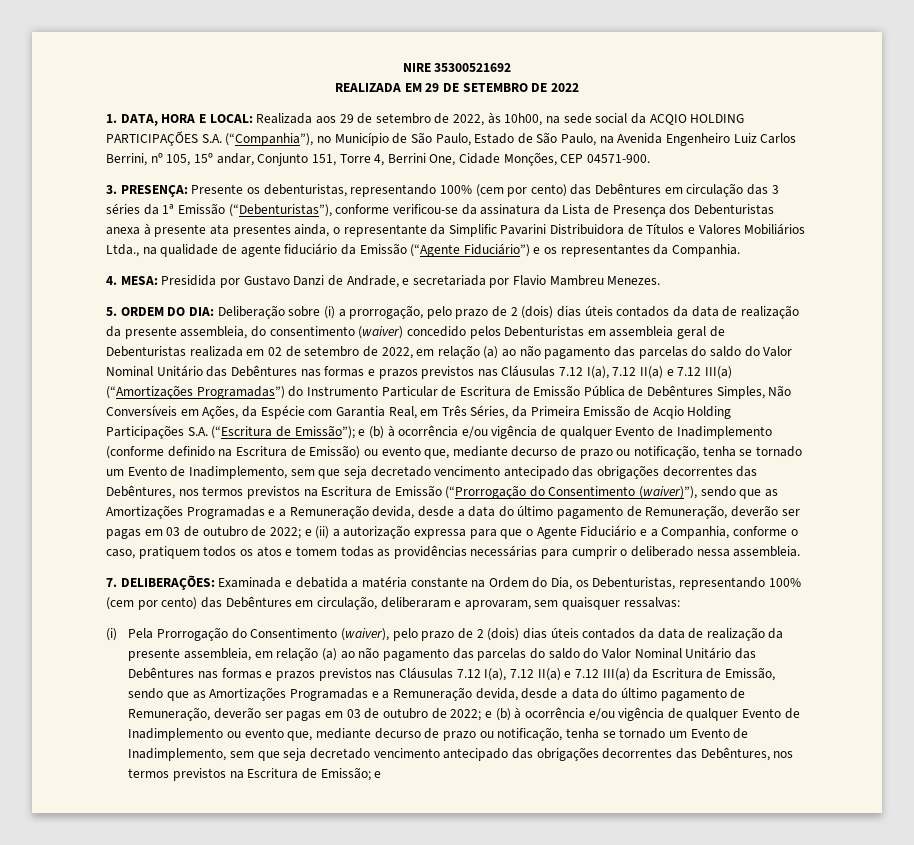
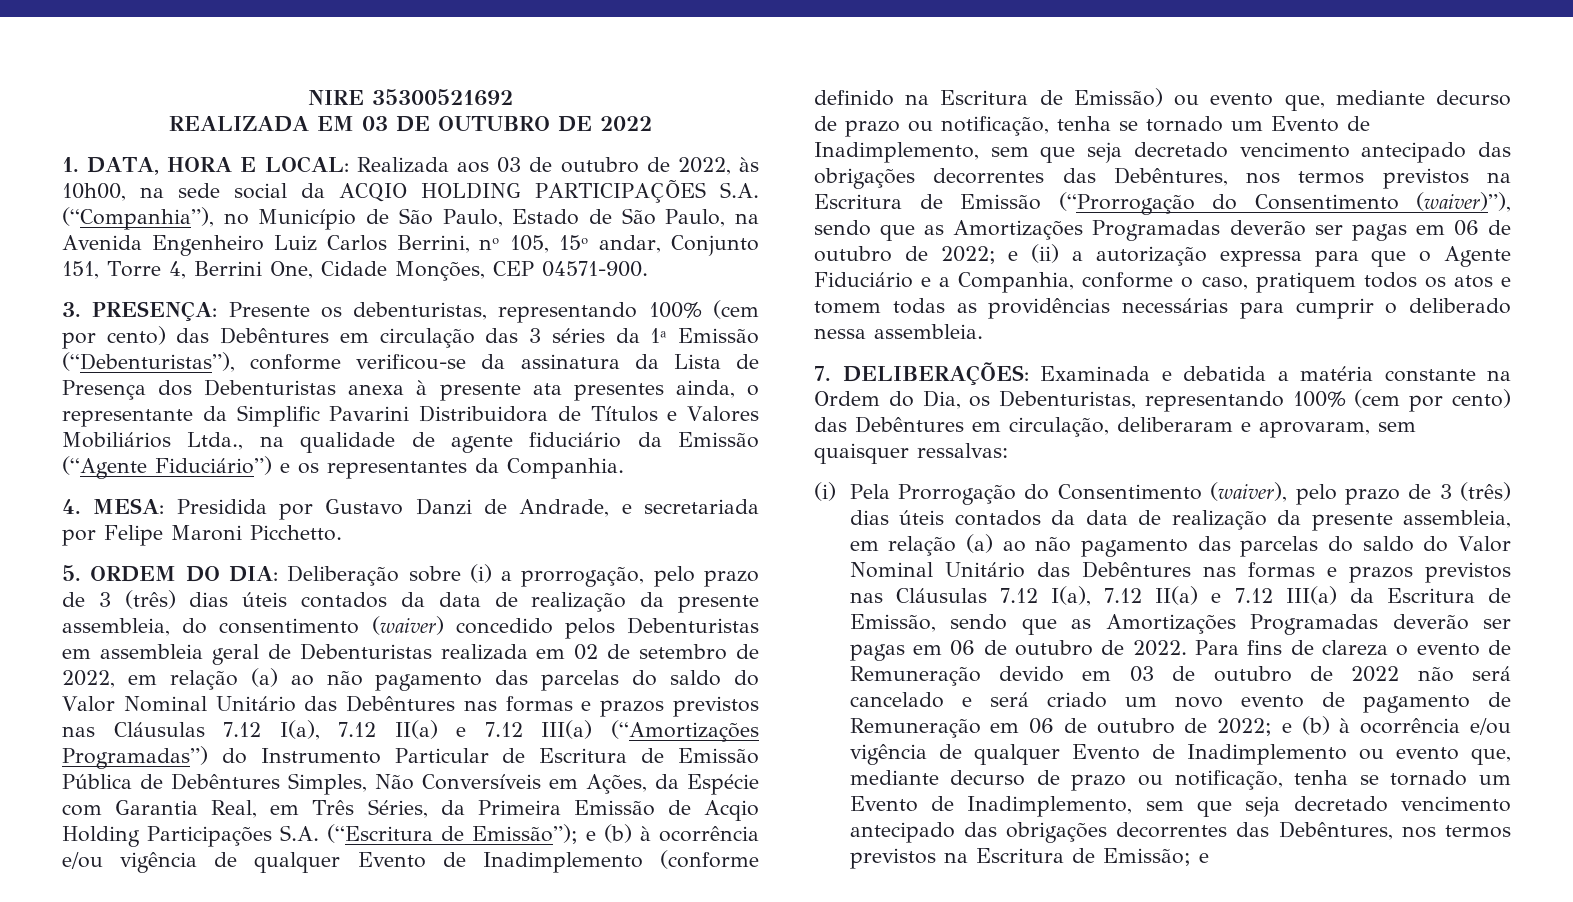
- REALIZADA EM 29 DE SETEMBRO DE 2022
+ REALIZADA EM 03 DE OUTUBRO DE 2022
- 1. DATA, HORA E LOCAL: Realizada aos 29 de setembro de 2022, às 10h00, na sede social da ACQIO HOLDING PARTICIPAÇÕES S.A. (“Companhia”), no Município de São Paulo, Estado de São Paulo, na Avenida Engenheiro Luiz Carlos Berrini, nº 105, 15º andar, Conjunto 151, Torre 4, Berrini One, Cidade Monções, CEP 04571-900.
+ 1. DATA, HORA E LOCAL: Realizada aos 03 de outubro de 2022, às 10h00, na sede social da ACQIO HOLDING PARTICIPAÇÕES S.A. (“Companhia”), no Município de São Paulo, Estado de São Paulo, na Avenida Engenheiro Luiz Carlos Berrini, nº 105, 15º andar, Conjunto 151, Torre 4, Berrini One, Cidade Monções, CEP 04571-900.
- 4. MESA: Presidida por Gustavo Danzi de Andrade, e secretariada por Flavio Mambreu Menezes.
+ 4. MESA: Presidida por Gustavo Danzi de Andrade, e secretariada por Felipe Maroni Picchetto.
- Deliberação sobre (i) a prorrogação, pelo prazo de 2 (dois) dias úteis contados da data de realização da presente assembleia, do consentimento (waiver) concedido pelos Debenturistas em assembleia geral de Debenturistas realizada em 02 de setembro de 2022, em relação (a) ao não pagamento das parcelas do saldo do Valor Nominal Unitário das Debêntures nas formas e prazos previstos nas Cláusulas 7.12 I(a), 7.12 II(a) e 7.12 III(a) (“Amortizações Programadas”) do Instrumento Particular de Escritura de Emissão Pública de Debêntures Simples, Não Conversíveis em Ações, da Espécie com Garantia Real, em Três Séries, da Primeira Emissão de Acqio Holding Participações S.A. (“Escritura de Emissão”);
+ Deliberação sobre (i) a prorrogação, pelo prazo de 3 (três) dias úteis contados da data de realização da presente assembleia, do consentimento (waiver) concedido pelos Debenturistas em assembleia geral de Debenturistas realizada em 02 de setembro de 2022, em relação (a) ao não pagamento das parcelas do saldo do Valor Nominal Unitário das Debêntures nas formas e prazos previstos nas Cláusulas 7.12 I(a), 7.12 II(a) e 7.12 III(a) (“Amortizações Programadas”) do Instrumento Particular de Escritura de Emissão Pública de Debêntures Simples, Não Conversíveis em Ações, da Espécie com Garantia Real, em Três Séries, da Primeira Emissão de Acqio Holding Participações S.A. (“Escritura de Emissão”);
- e (b) à ocorrência e/ou vigência de qualquer Evento de Inadimplemento (conforme definido na Escritura de Emissão) ou evento que, mediante decurso de prazo ou notificação, tenha se tornado um Evento de Inadimplemento, sem que seja decretado vencimento antecipado das obrigações decorrentes das Debêntures, nos termos previstos na Escritura de Emissão (“Prorrogação do Consentimento (waiver)”), sendo que as Amortizações Programadas e a Remuneração devida, desde a data do último pagamento de Remuneração, deverão ser pagas em 03 de outubro de 2022;
+ e (b) à ocorrência e/ou vigência de qualquer Evento de Inadimplemento (conforme definido na Escritura de Emissão) ou evento que, mediante decurso de prazo ou notificação, tenha se tornado um Evento de Inadimplemento, sem que seja decretado vencimento antecipado das obrigações decorrentes das Debêntures, nos termos previstos na Escritura de Emissão (“Prorrogação do Consentimento (waiver)”), sendo que as Amortizações Programadas deverão ser pagas em 06 de outubro de 2022;
- (i) Pela Prorrogação do Consentimento (waiver), pelo prazo de 2 (dois) dias úteis contados da data de realização da presente assembleia, em relação (a) ao não pagamento das parcelas do saldo do Valor Nominal Unitário das Debêntures nas formas e prazos previstos nas Cláusulas 7.12 I(a), 7.12 II(a) e 7.12 III(a) da Escritura de Emissão, sendo que as Amortizações Programadas e a Remuneração devida, desde a data do último pagamento de Remuneração, deverão ser pagas em 03 de outubro de 2022;
+ (i) Pela Prorrogação do Consentimento (waiver), pelo prazo de 3 (três) dias úteis contados da data de realização da presente assembleia, em relação (a) ao não pagamento das parcelas do saldo do Valor Nominal Unitário das Debêntures nas formas e prazos previstos nas Cláusulas 7.12 I(a), 7.12 II(a) e 7.12 III(a) da Escritura de Emissão, sendo que as Amortizações Programadas deverão ser pagas em 06 de outubro de 2022. Para fins de clareza o evento de Remuneração devido em 03 de outubro de 2022 não será cancelado e será criado um novo evento de pagamento de Remuneração em 06 de outubro de 2022;

